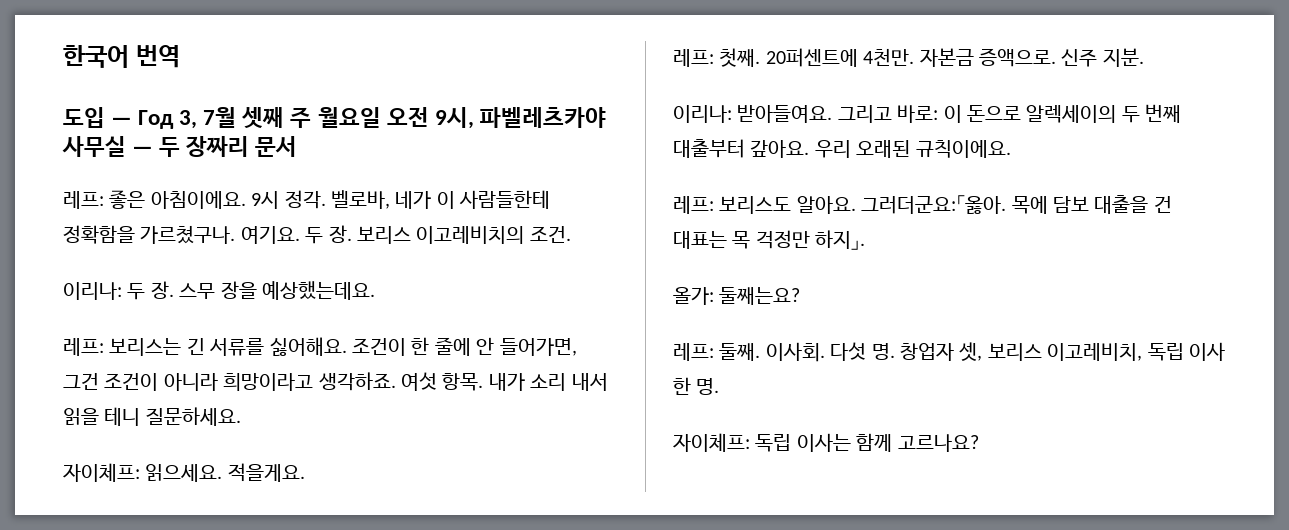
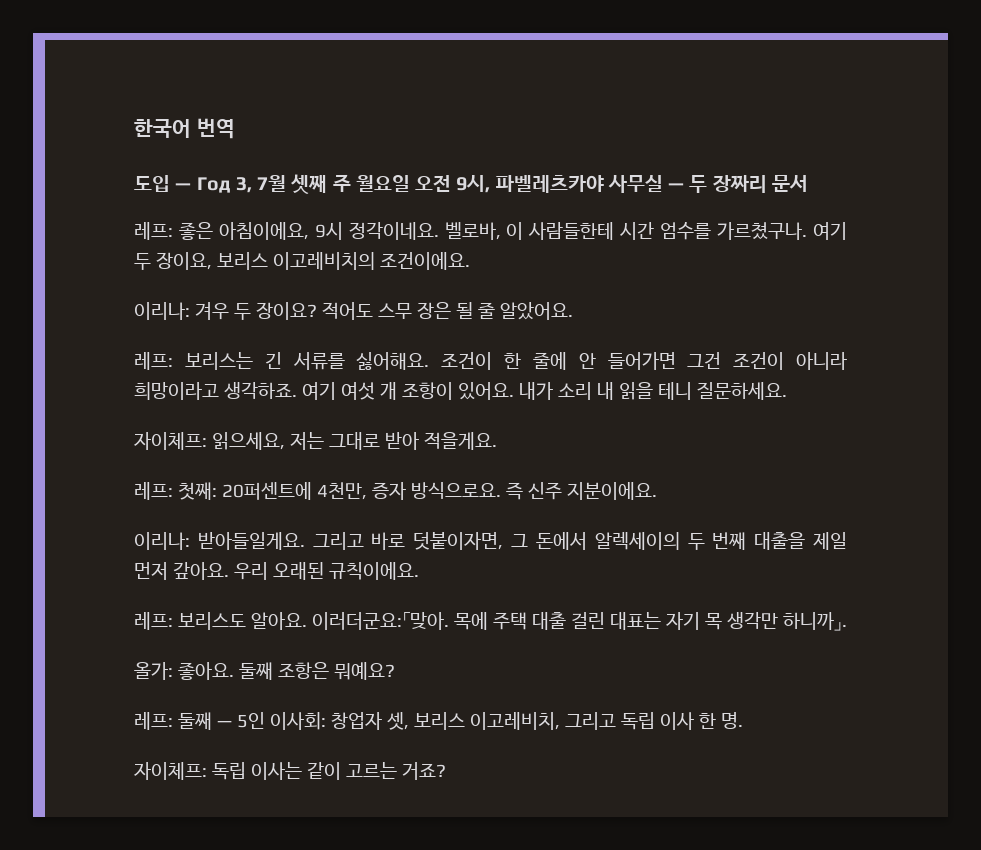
- 레프: 좋은 아침이에요. 9시 정각. 벨로바, 네가 이 사람들한테 정확함을 가르쳤구나. 여기요. 두 장. 보리스 이고레비치의 조건.
- 이리나: 두 장. 스무 장을 예상했는데요.
+ 레프: 좋은 아침이에요, 9시 정각이네요. 벨로바, 이 사람들한테 시간 엄수를 가르쳤구나. 여기 두 장이요, 보리스 이고레비치의 조건이에요.
+ 이리나: 겨우 두 장이요? 적어도 스무 장은 될 줄 알았어요.
- 조건이 한 줄에 안 들어가면, 그건 조건이 아니라 희망이라고 생각하죠.
+ 조건이 한 줄에 안 들어가면 그건 조건이 아니라 희망이라고 생각하죠.
- 여섯 항목.
+ 여기 여섯 개 조항이 있어요.
- 내가 소리 내서 읽을 테니 질문하세요.
+ 내가 소리 내 읽을 테니 질문하세요.
- 자이체프: 읽으세요. 적을게요.
- 레프: 첫째. 20퍼센트에 4천만. 자본금 증액으로. 신주 지분.
- 이리나: 받아들여요. 그리고 바로: 이 돈으로 알렉세이의 두 번째 대출부터 갚아요.
+ 자이체프: 읽으세요, 저는 그대로 받아 적을게요.
+ 레프: 첫째: 20퍼센트에 4천만, 증자 방식으로요. 즉 신주 지분이에요.
+ 이리나: 받아들일게요. 그리고 바로 덧붙이자면, 그 돈에서 알렉세이의 두 번째 대출을 제일 먼저 갚아요.
- 그러더군요:「옳아. 목에 담보 대출을 건 대표는 목 걱정만 하지」.
- 올가: 둘째는요?
- 레프: 둘째. 이사회. 다섯 명. 창업자 셋, 보리스 이고레비치, 독립 이사 한 명.
+ 이러더군요:「맞아. 목에 주택 대출 걸린 대표는 자기 목 생각만 하니까」.
+ 올가: 좋아요. 둘째 조항은 뭐예요?
+ 레프: 둘째 — 5인 이사회: 창업자 셋, 보리스 이고레비치, 그리고 독립 이사 한 명.
- 자이체프: 독립 이사는 함께 고르나요?
+ 자이체프: 독립 이사는 같이 고르는 거죠?

